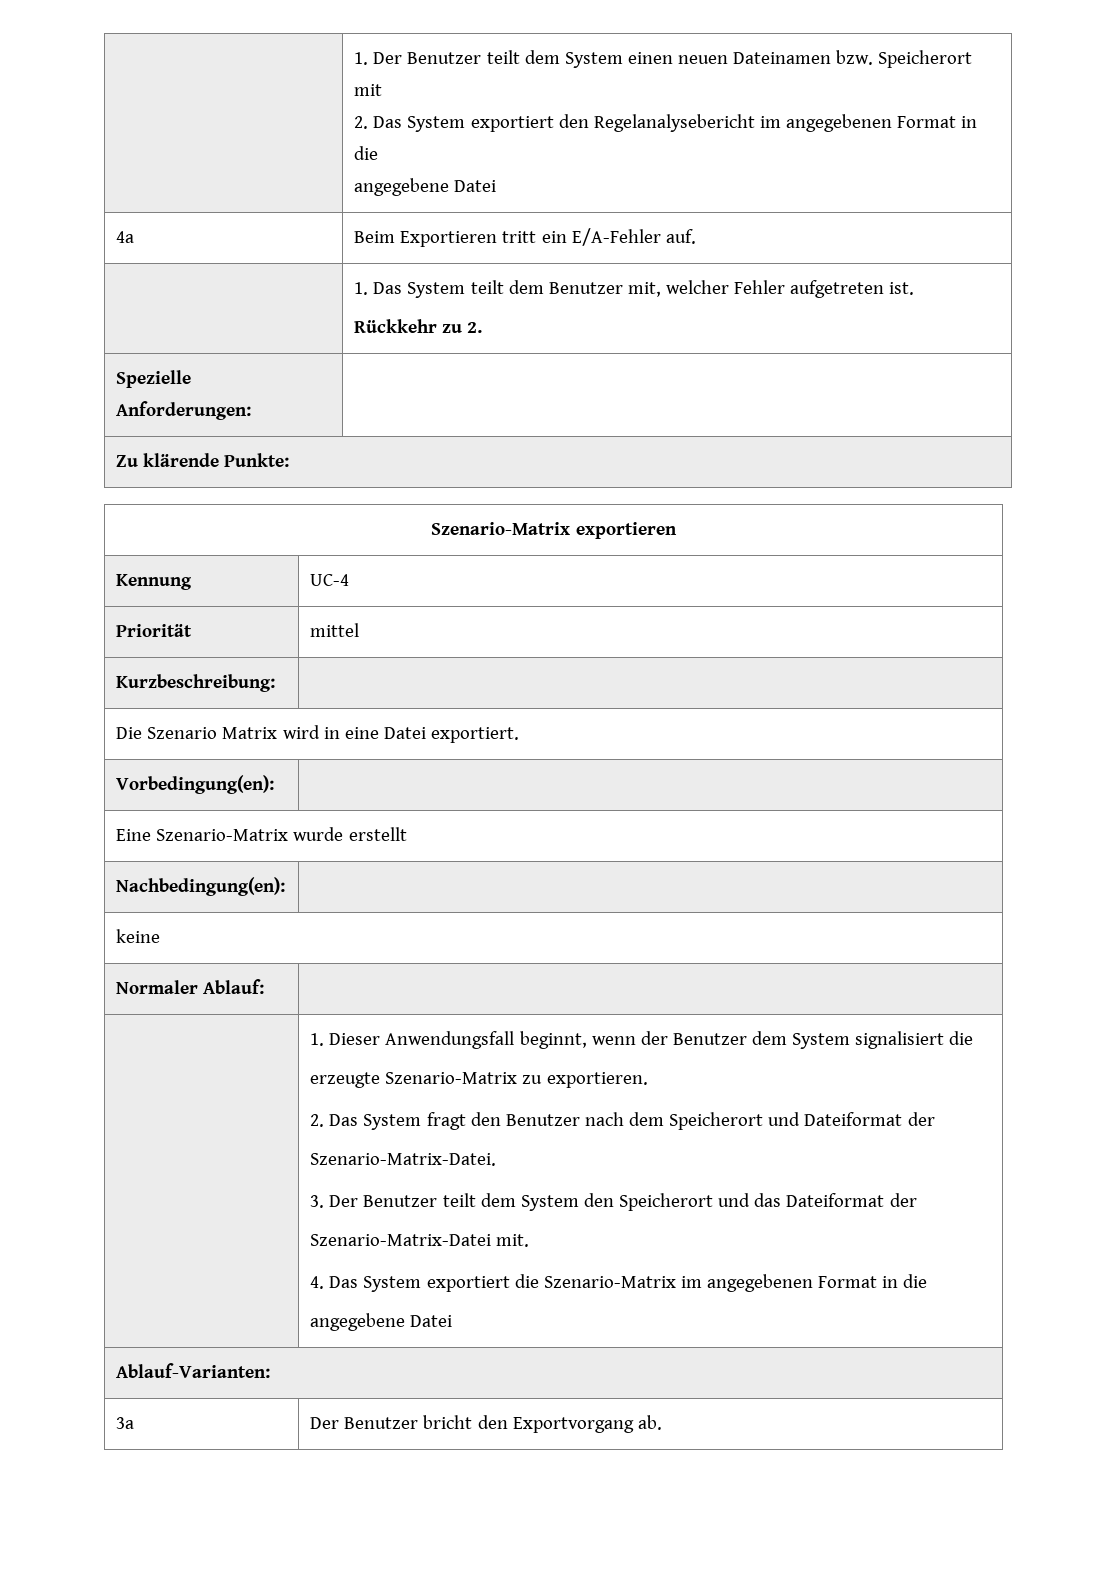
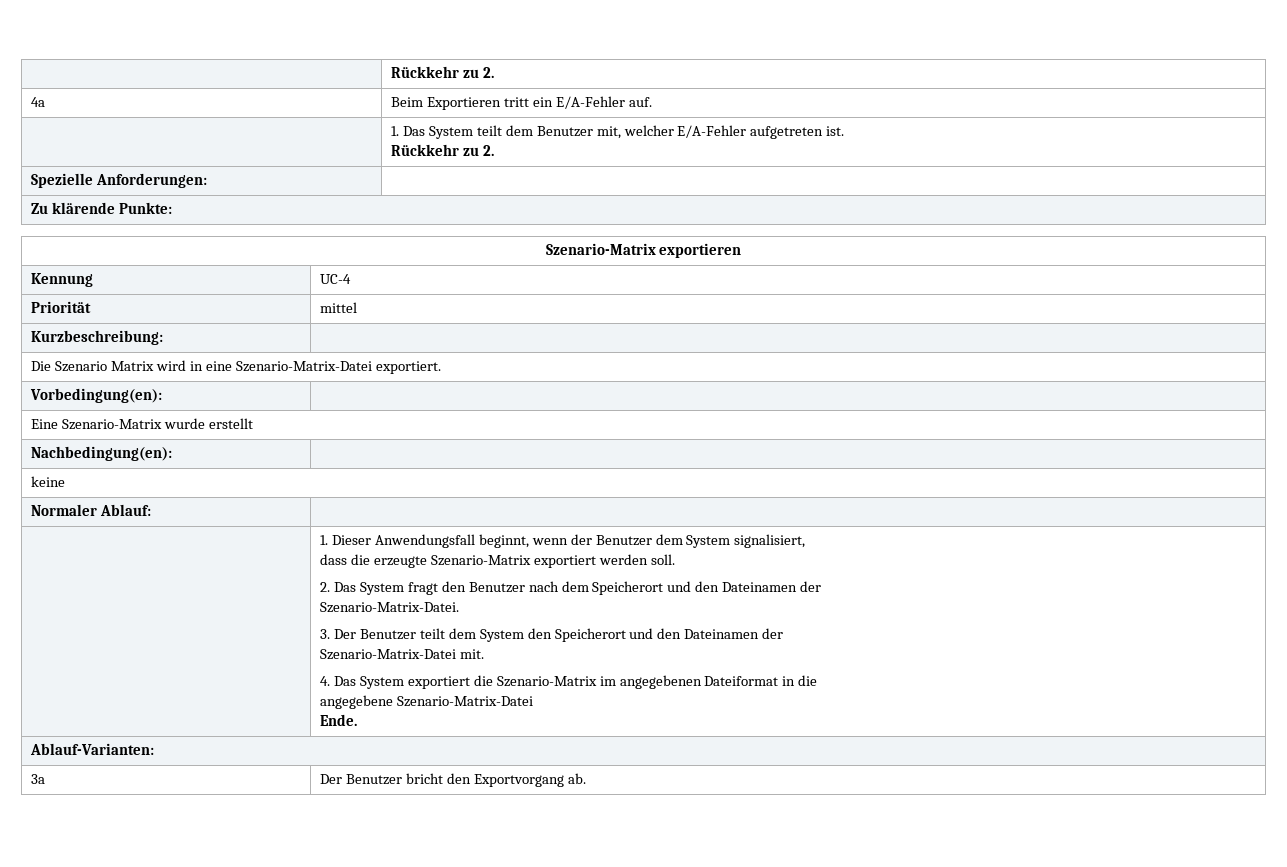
- | 1. Der Benutzer teilt dem System einen neuen Dateinamen bzw. Speicherort mit
- 2. Das System exportiert den Regelanalysebericht im angegebenen Format in die
- angegebene Datei
+ | Rückkehr zu 2.
- | 1. Das System teilt dem Benutzer mit, welcher Fehler aufgetreten ist.
+ | 1. Das System teilt dem Benutzer mit, welcher E/A-Fehler aufgetreten ist.
- Die Szenario Matrix wird in eine Datei exportiert.
+ Die Szenario Matrix wird in eine Szenario-Matrix-Datei exportiert.
- 1. Dieser Anwendungsfall beginnt, wenn der Benutzer dem System signalisiert die
- erzeugte Szenario-Matrix zu exportieren.
+ 1. Dieser Anwendungsfall beginnt, wenn der Benutzer dem System signalisiert,
+ dass die erzeugte Szenario-Matrix exportiert werden soll.
- 2. Das System fragt den Benutzer nach dem Speicherort und Dateiformat der
+ 2. Das System fragt den Benutzer nach dem Speicherort und den Dateinamen der
- 3. Der Benutzer teilt dem System den Speicherort und das Dateiformat der
+ 3. Der Benutzer teilt dem System den Speicherort und den Dateinamen der
- 4. Das System exportiert die Szenario-Matrix im angegebenen Format in die
- angegebene Datei
+ 4. Das System exportiert die Szenario-Matrix im angegebenen Dateiformat in die
+ angegebene Szenario-Matrix-Datei
+ Ende.

